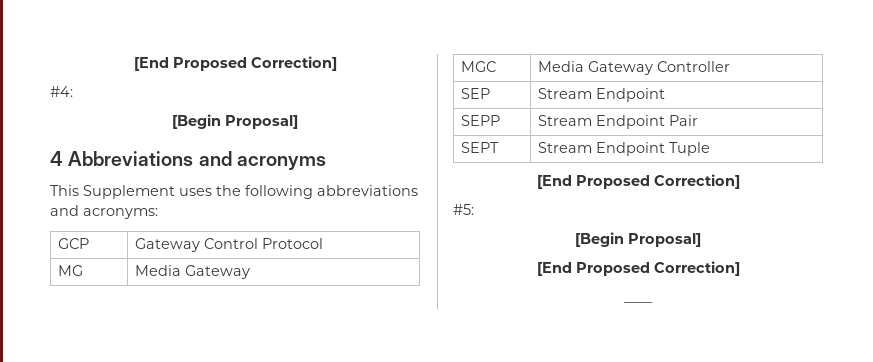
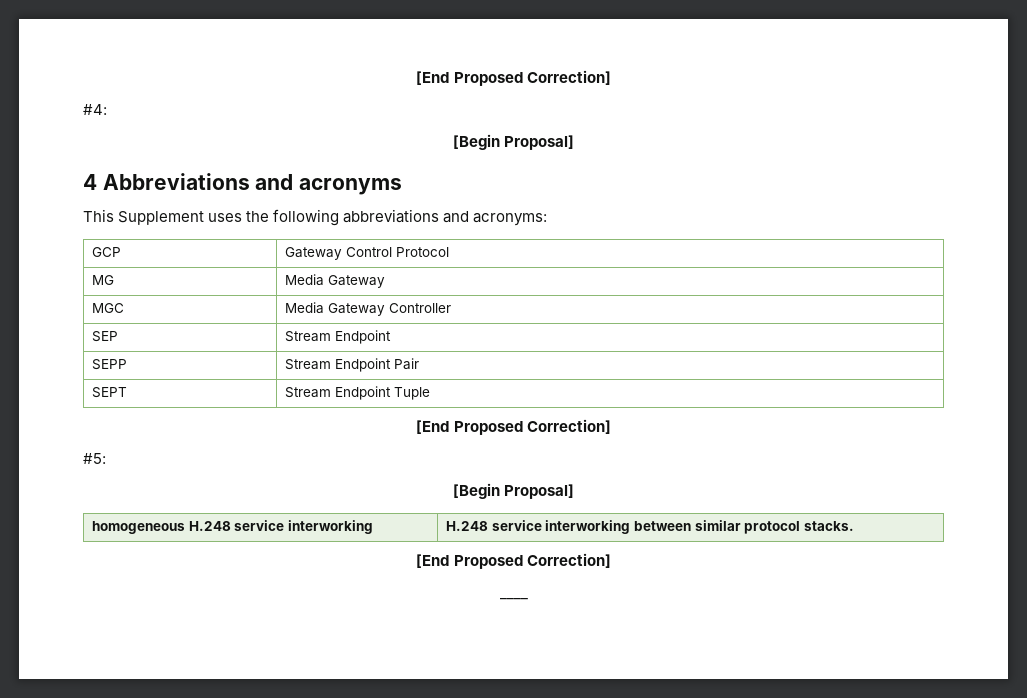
+ homogeneous H.248 service interworking | H.248 service interworking between similar protocol stacks.

